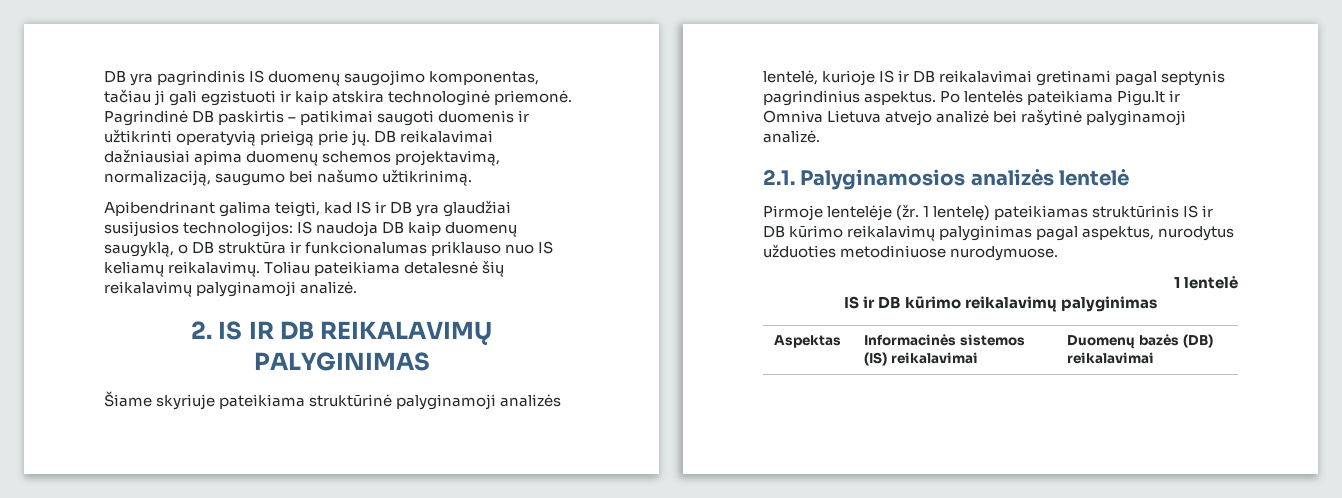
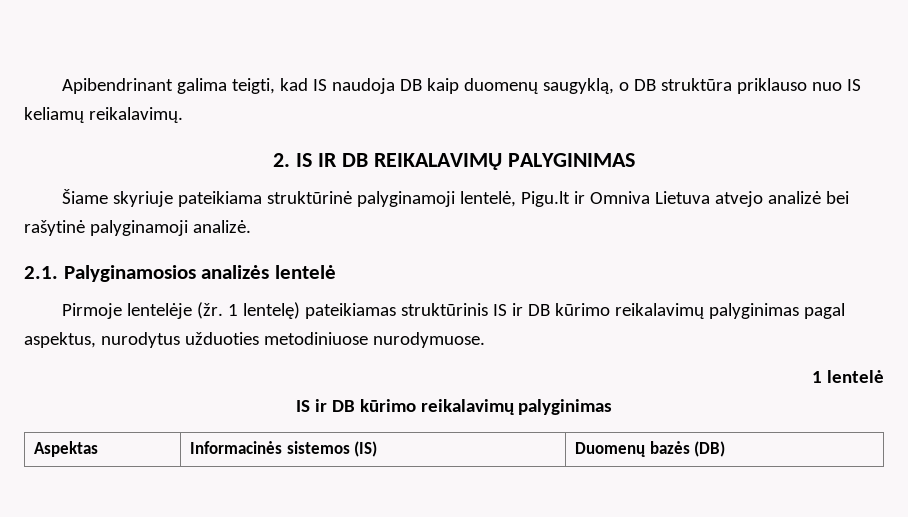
- DB yra pagrindinis IS duomenų saugojimo komponentas, tačiau ji gali egzistuoti ir kaip atskira technologinė priemonė. Pagrindinė DB paskirtis – patikimai saugoti duomenis ir užtikrinti operatyvią prieigą prie jų. DB reikalavimai dažniausiai apima duomenų schemos projektavimą, normalizaciją, saugumo bei našumo užtikrinimą.
- Apibendrinant galima teigti, kad IS ir DB yra glaudžiai susijusios technologijos: IS naudoja DB kaip duomenų saugyklą, o DB struktūra ir funkcionalumas priklauso nuo IS keliamų reikalavimų. Toliau pateikiama detalesnė šių reikalavimų palyginamoji analizė.
+ Apibendrinant galima teigti, kad IS naudoja DB kaip duomenų saugyklą, o DB struktūra priklauso nuo IS keliamų reikalavimų.
- Šiame skyriuje pateikiama struktūrinė palyginamoji analizės lentelė, kurioje IS ir DB reikalavimai gretinami pagal septynis pagrindinius aspektus. Po lentelės pateikiama Pigu.lt ir Omniva Lietuva atvejo analizė bei rašytinė palyginamoji analizė.
+ Šiame skyriuje pateikiama struktūrinė palyginamoji lentelė, Pigu.lt ir Omniva Lietuva atvejo analizė bei rašytinė palyginamoji analizė.
- Aspektas | Informacinės sistemos (IS) reikalavimai | Duomenų bazės (DB) reikalavimai
+ Aspektas | Informacinės sistemos (IS) | Duomenų bazės (DB)

